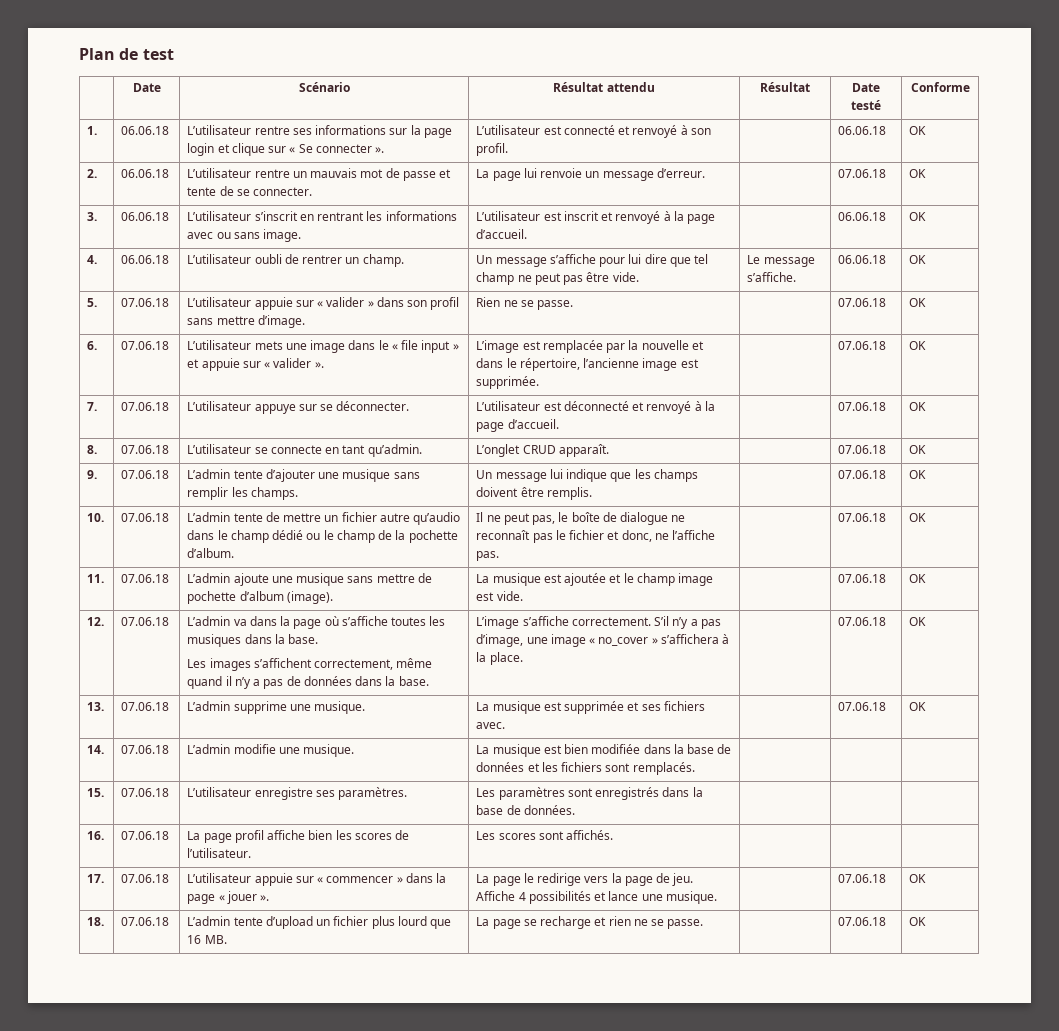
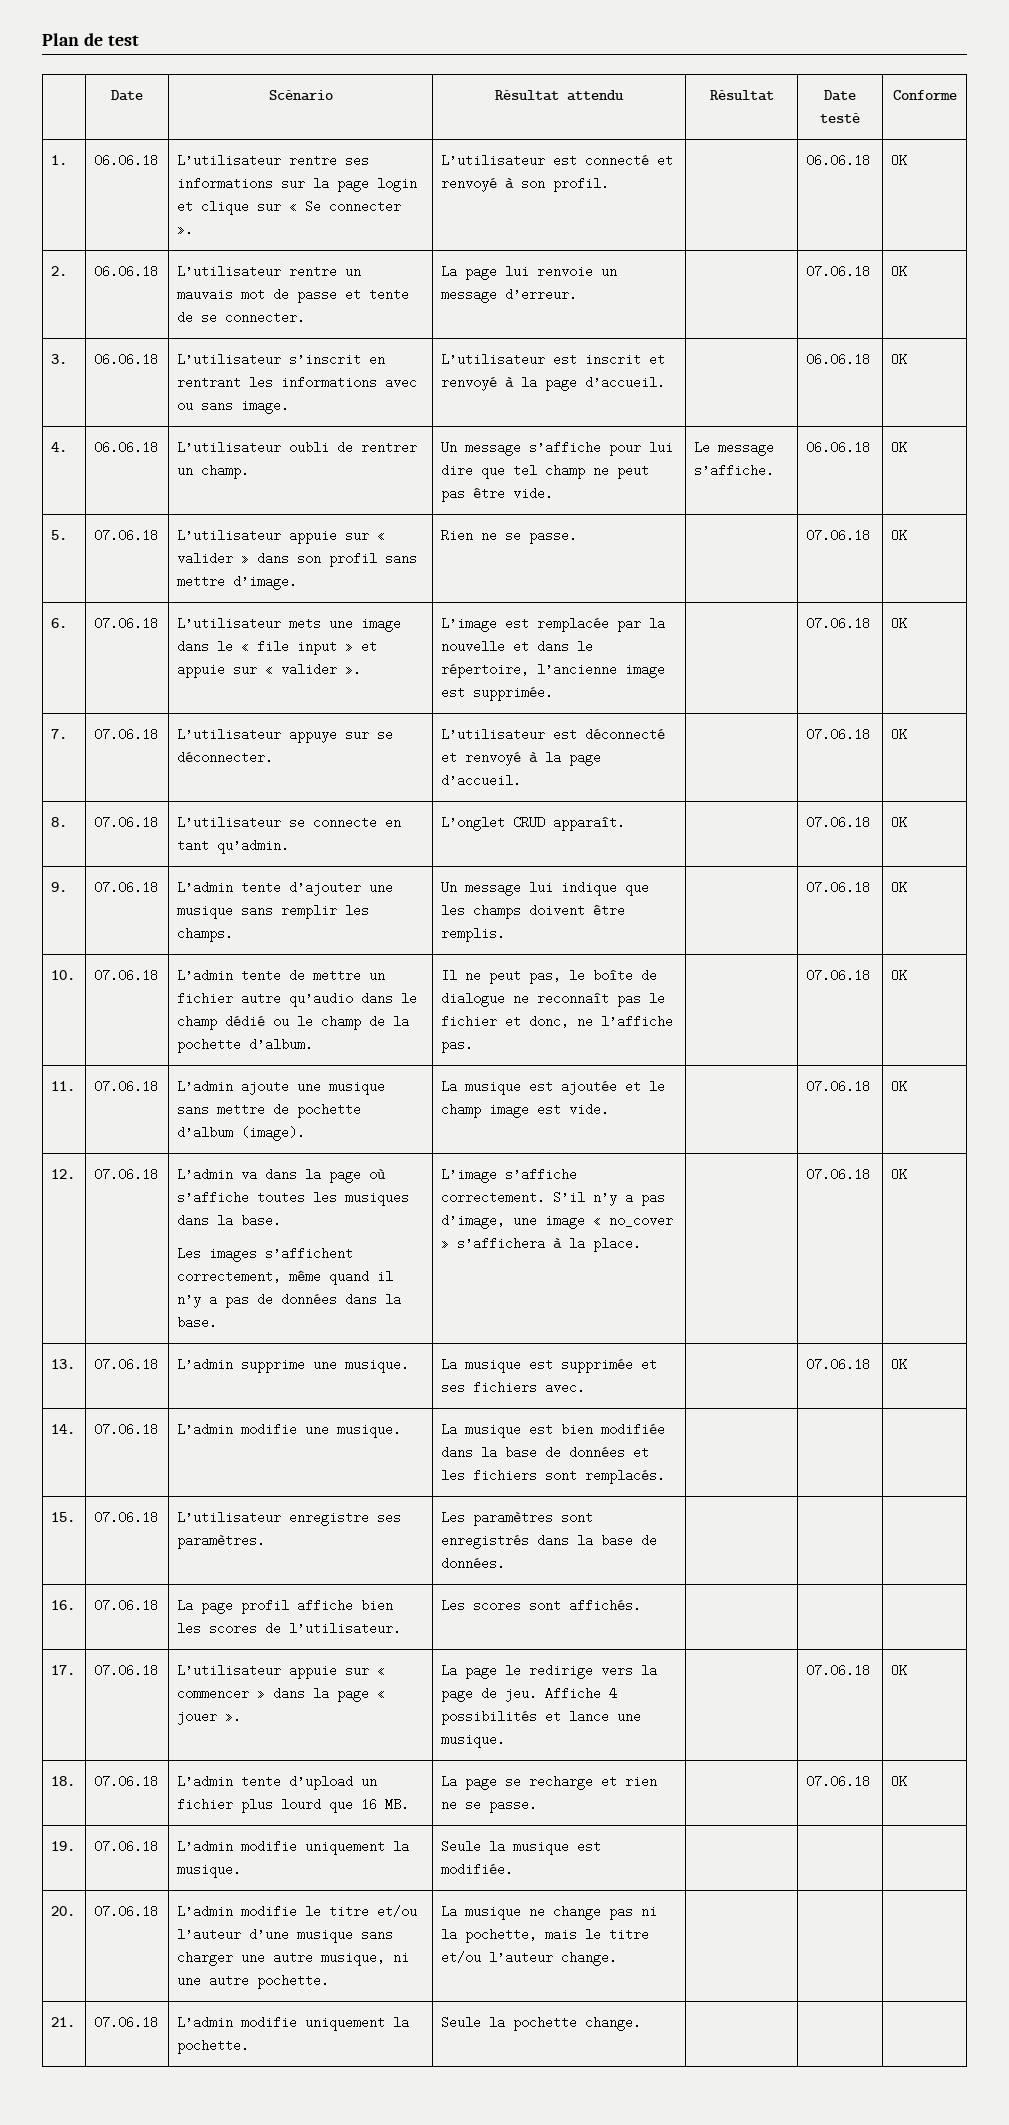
+ 19. | 07.06.18 | L’admin modifie uniquement la musique. | Seule la musique est modifiée. | | |
+ 20. | 07.06.18 | L’admin modifie le titre et/ou l’auteur d’une musique sans charger une autre musique, ni une autre pochette. | La musique ne change pas ni la pochette, mais le titre et/ou l’auteur change. | | |
+ 21. | 07.06.18 | L’admin modifie uniquement la pochette. | Seule la pochette change. | | |

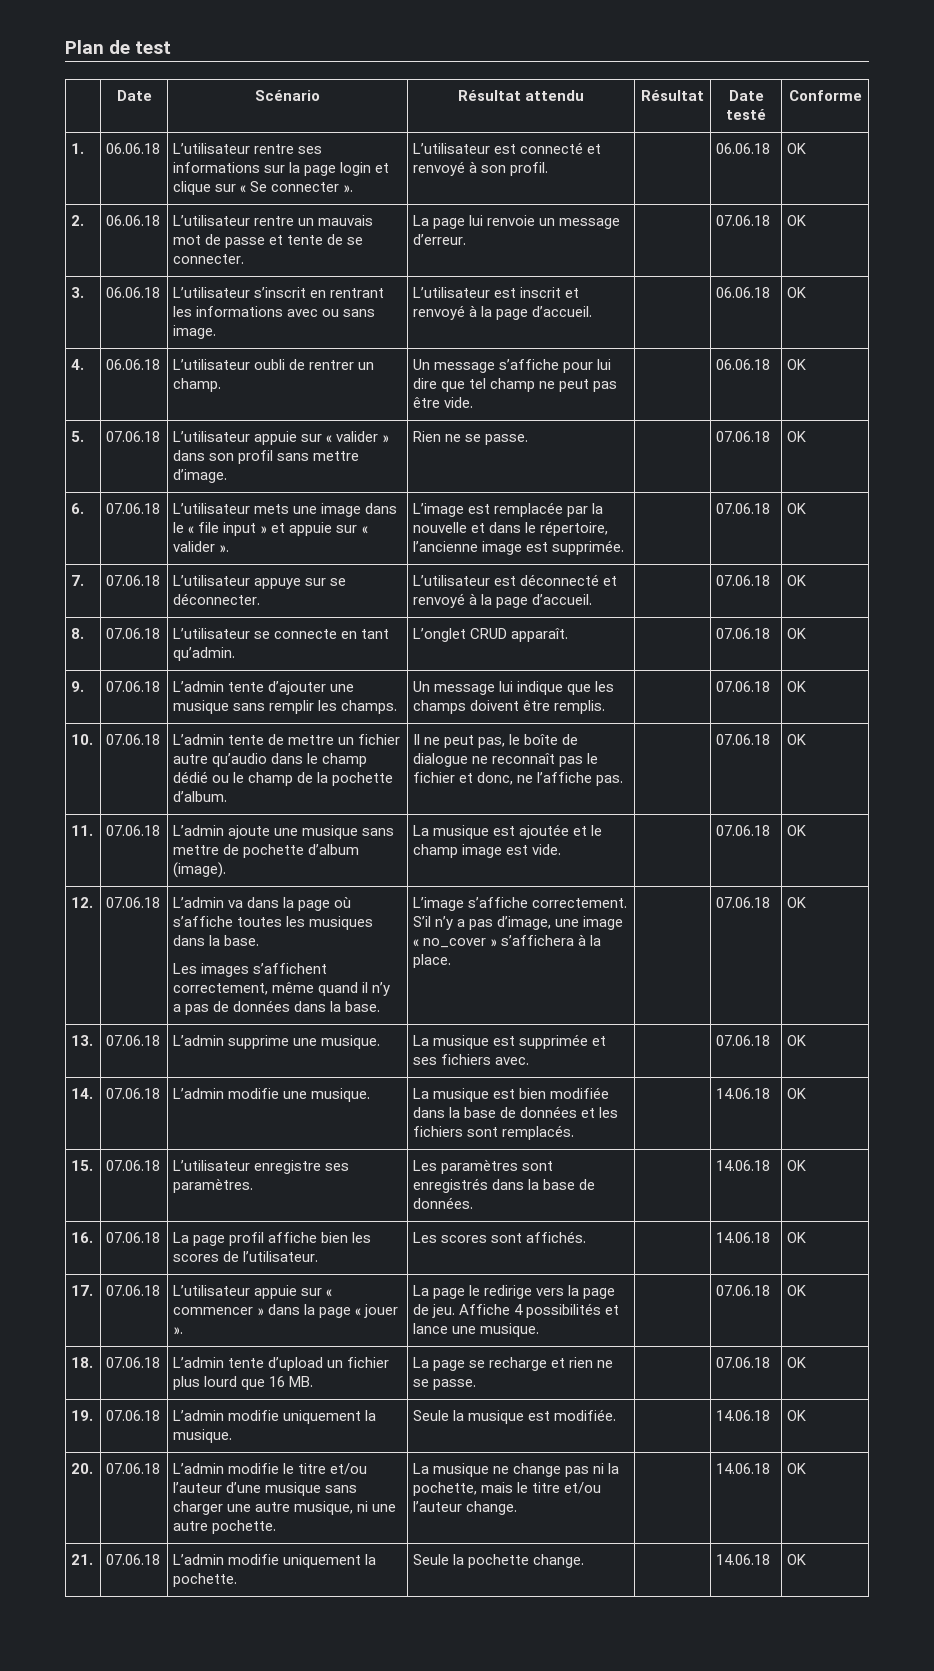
- 4. | 06.06.18 | L’utilisateur oubli de rentrer un champ. | Un message s’affiche pour lui dire que tel champ ne peut pas être vide. | Le message s’affiche. | 06.06.18 | OK
+ 4. | 06.06.18 | L’utilisateur oubli de rentrer un champ. | Un message s’affiche pour lui dire que tel champ ne peut pas être vide. | | 06.06.18 | OK
- 14. | 07.06.18 | L’admin modifie une musique. | La musique est bien modifiée dans la base de données et les fichiers sont remplacés. | | |
+ 14. | 07.06.18 | L’admin modifie une musique. | La musique est bien modifiée dans la base de données et les fichiers sont remplacés. | | 14.06.18 | OK
- 15. | 07.06.18 | L’utilisateur enregistre ses paramètres. | Les paramètres sont enregistrés dans la base de données. | | |
+ 15. | 07.06.18 | L’utilisateur enregistre ses paramètres. | Les paramètres sont enregistrés dans la base de données. | | 14.06.18 | OK
- 16. | 07.06.18 | La page profil affiche bien les scores de l’utilisateur. | Les scores sont affichés. | | |
+ 16. | 07.06.18 | La page profil affiche bien les scores de l’utilisateur. | Les scores sont affichés. | | 14.06.18 | OK
- 19. | 07.06.18 | L’admin modifie uniquement la musique. | Seule la musique est modifiée. | | |
+ 19. | 07.06.18 | L’admin modifie uniquement la musique. | Seule la musique est modifiée. | | 14.06.18 | OK
- 20. | 07.06.18 | L’admin modifie le titre et/ou l’auteur d’une musique sans charger une autre musique, ni une autre pochette. | La musique ne change pas ni la pochette, mais le titre et/ou l’auteur change. | | |
+ 20. | 07.06.18 | L’admin modifie le titre et/ou l’auteur d’une musique sans charger une autre musique, ni une autre pochette. | La musique ne change pas ni la pochette, mais le titre et/ou l’auteur change. | | 14.06.18 | OK
- 21. | 07.06.18 | L’admin modifie uniquement la pochette. | Seule la pochette change. | | |
+ 21. | 07.06.18 | L’admin modifie uniquement la pochette. | Seule la pochette change. | | 14.06.18 | OK

